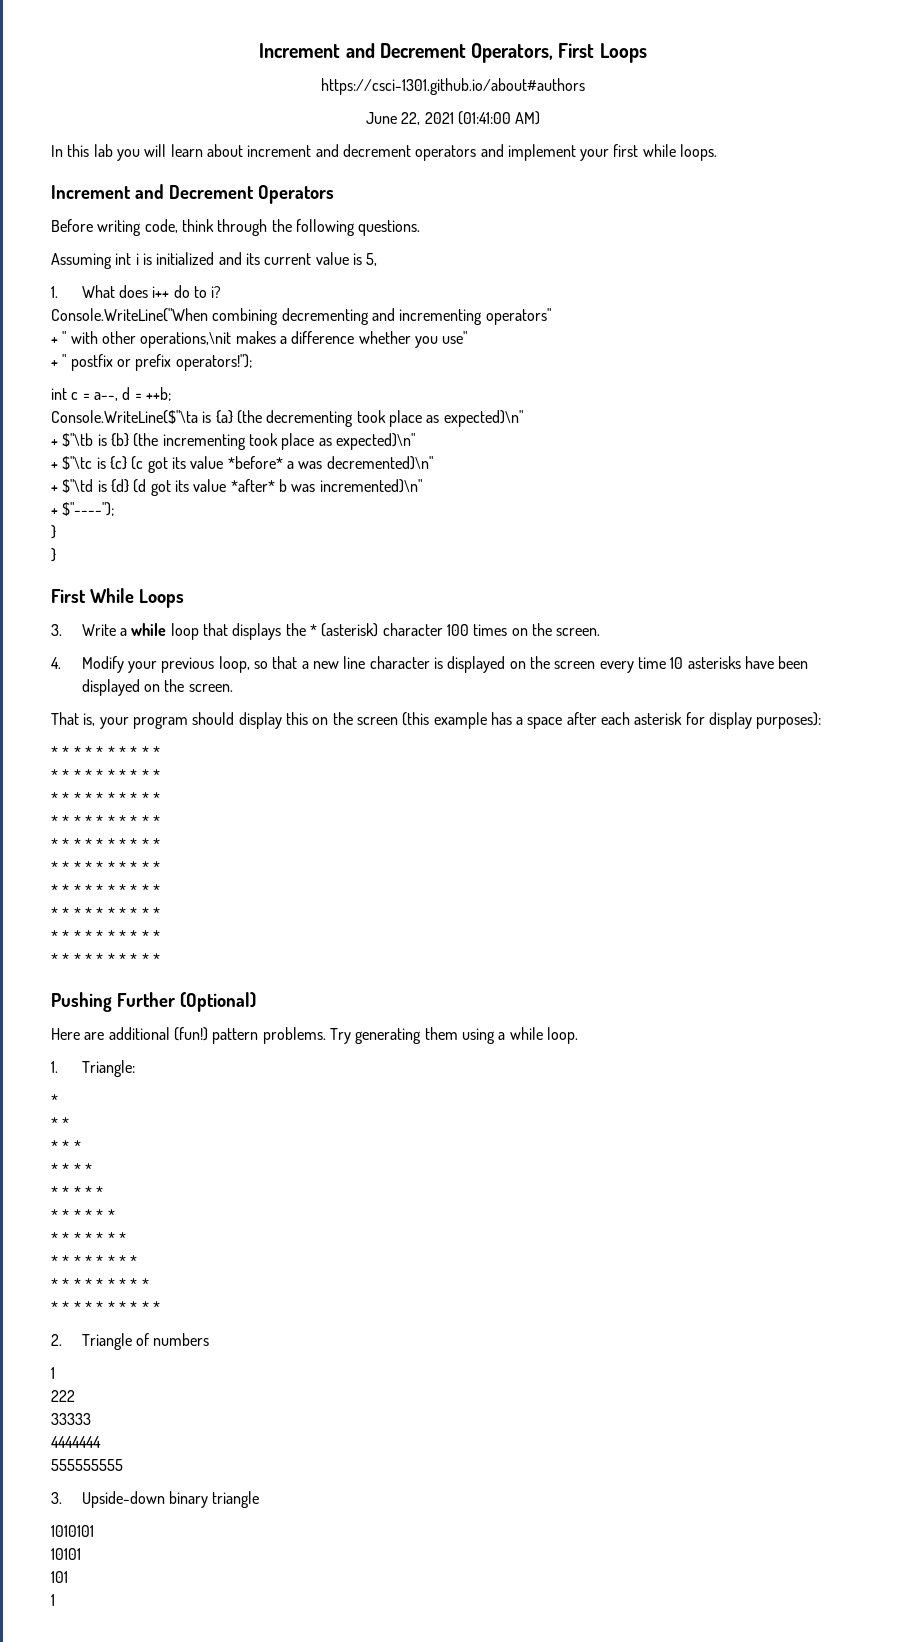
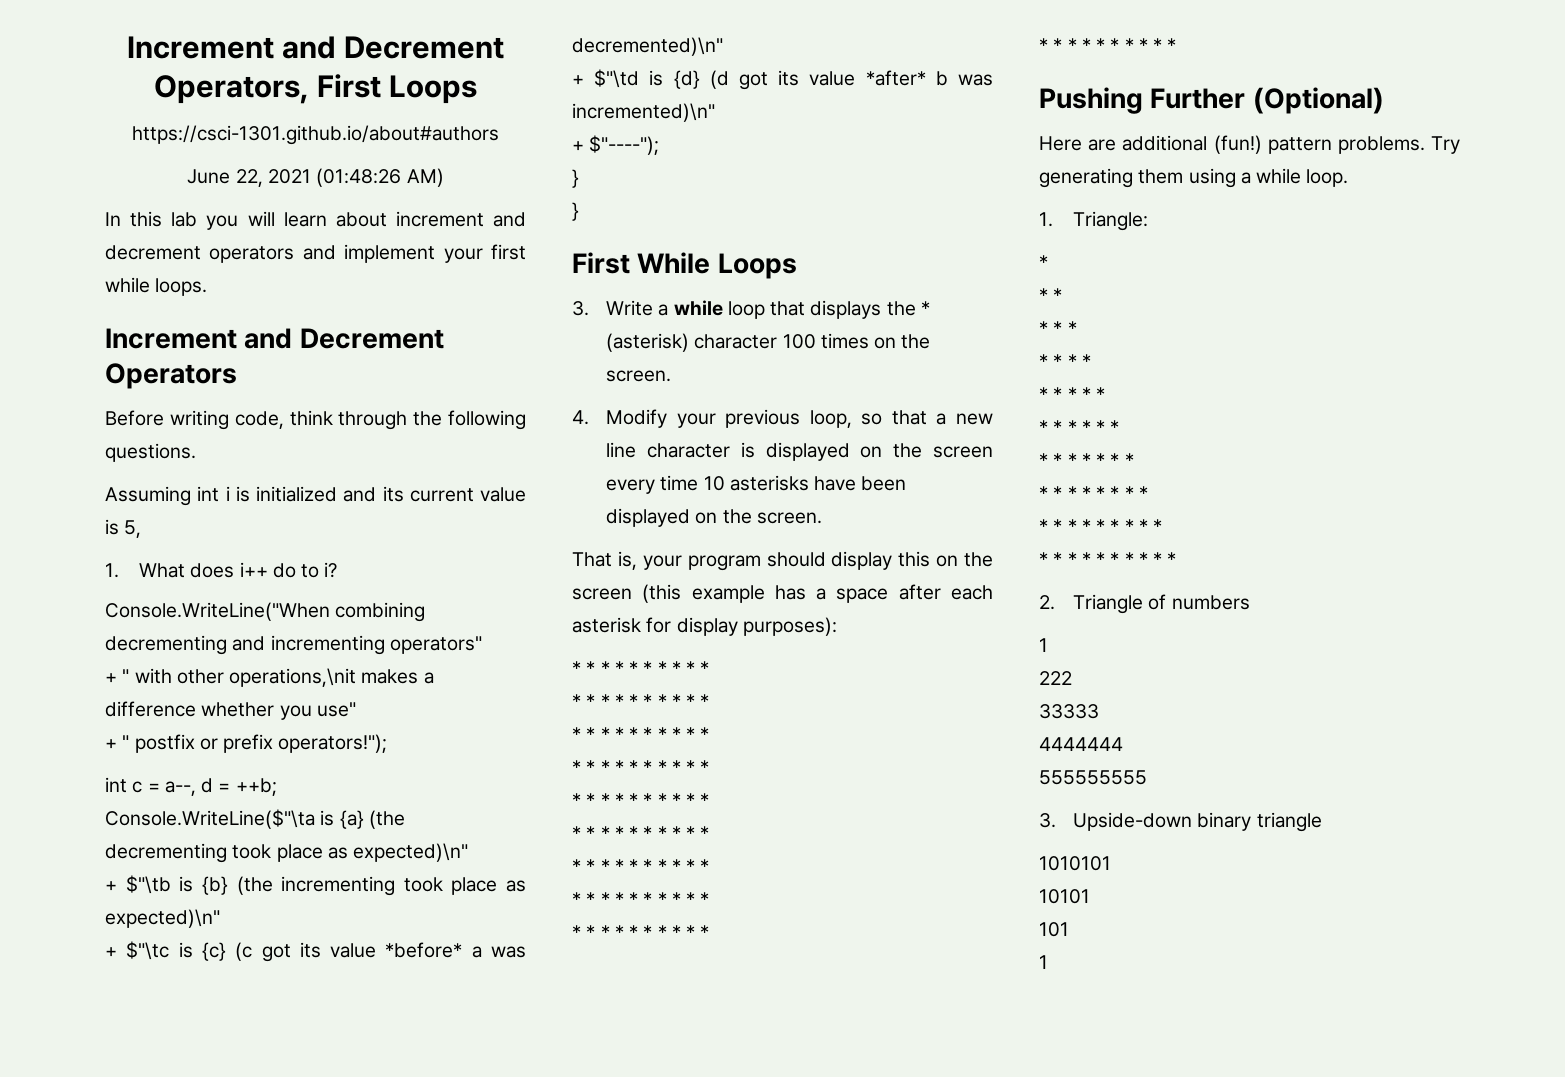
- June 22, 2021 (01:41:00 AM)
+ June 22, 2021 (01:48:26 AM)

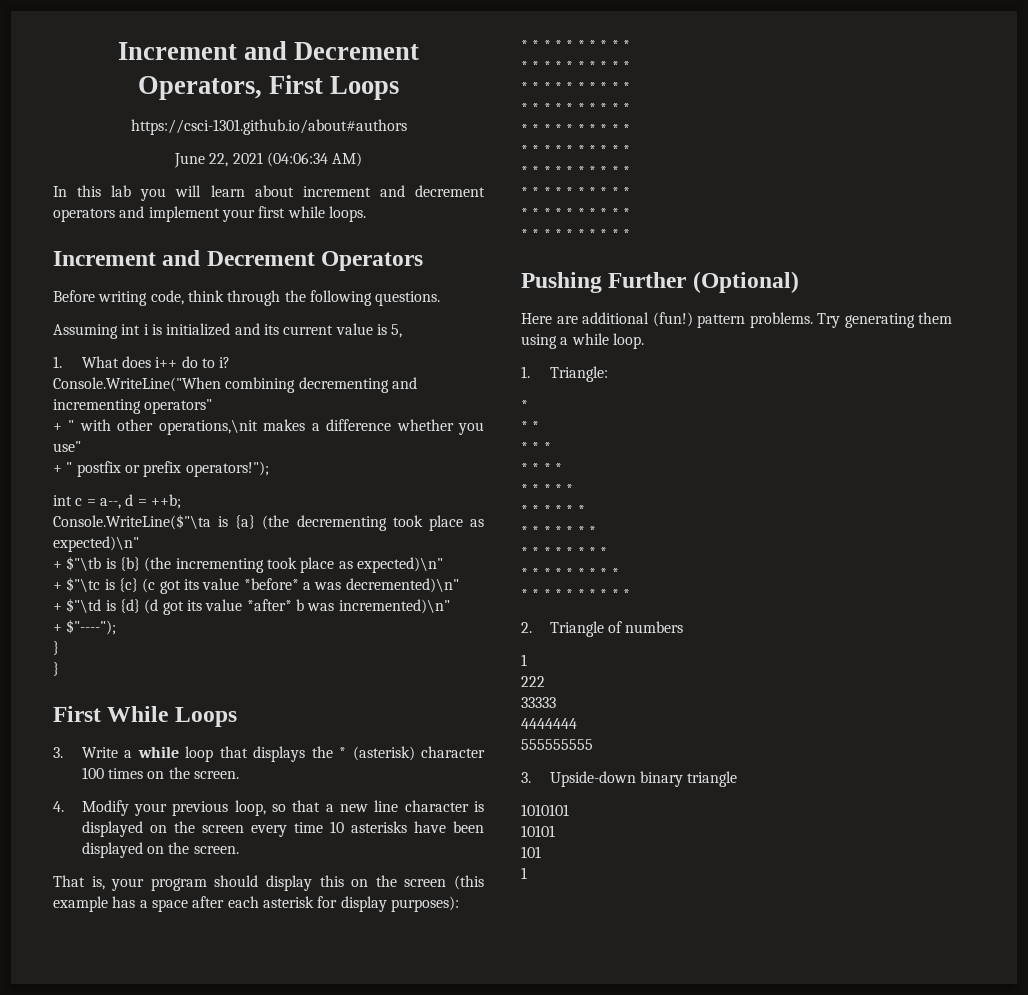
- June 22, 2021 (01:48:26 AM)
+ June 22, 2021 (04:06:34 AM)

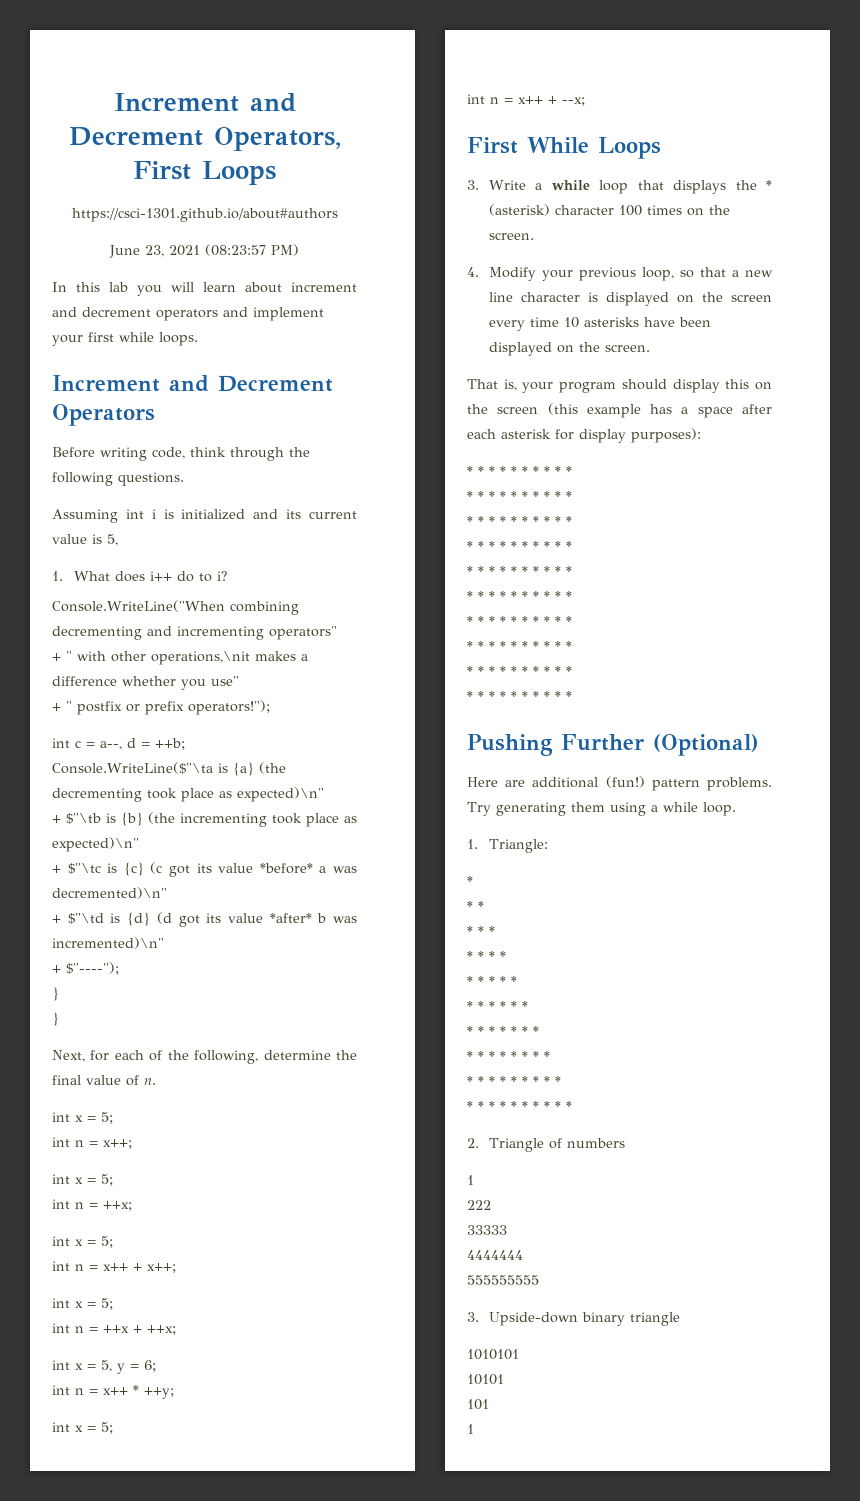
- June 22, 2021 (04:06:34 AM)
+ June 23, 2021 (08:23:57 PM)
+ Next, for each of the following, determine the final value of n.
+ int x = 5;
+ int n = x++;
+ int x = 5;
+ int n = ++x;
+ int x = 5;
+ int n = x++ + x++;
+ int x = 5;
+ int n = ++x + ++x;
+ int x = 5, y = 6;
+ int n = x++ * ++y;
+ int x = 5;
+ int n = x++ + --x;

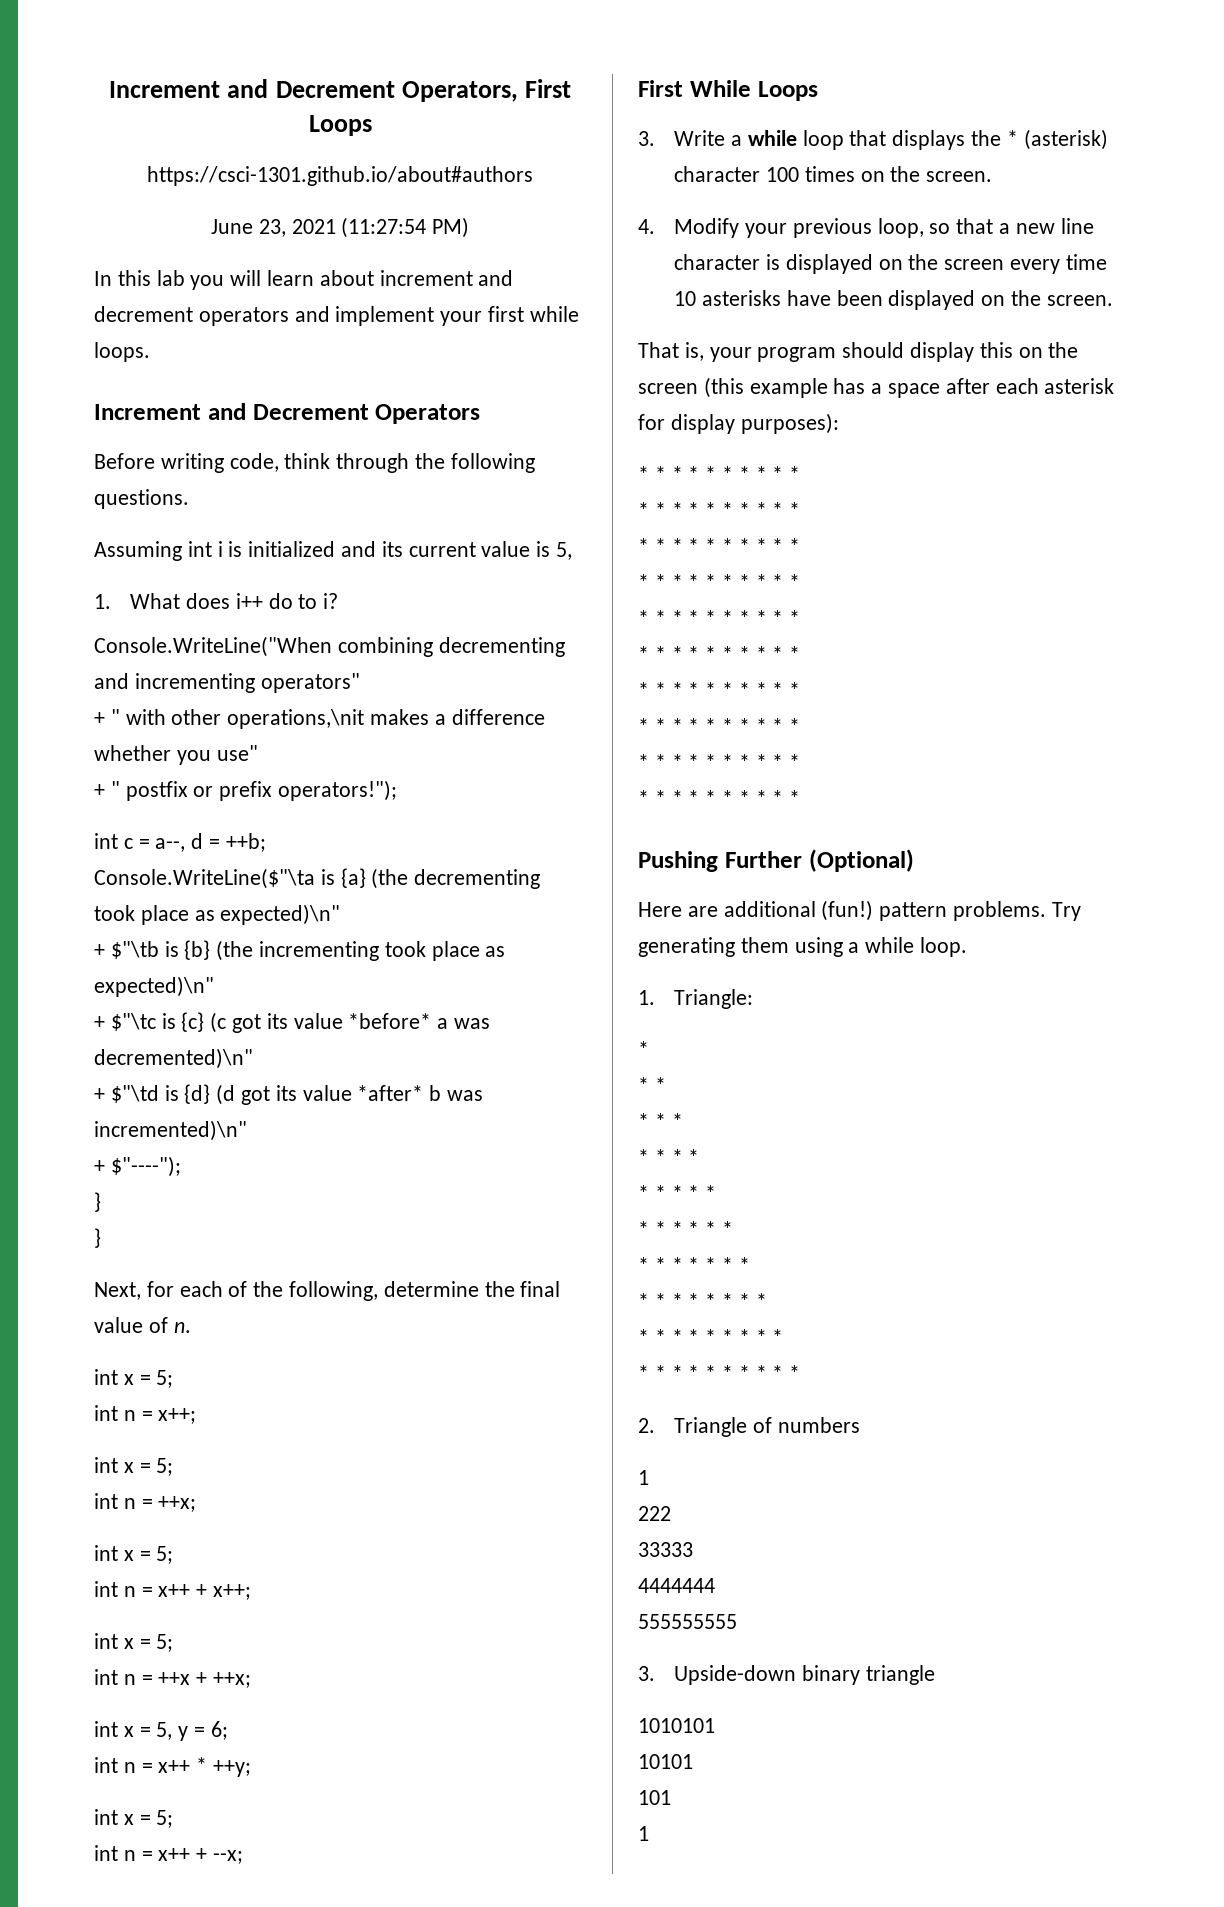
- June 23, 2021 (08:23:57 PM)
+ June 23, 2021 (11:27:54 PM)

